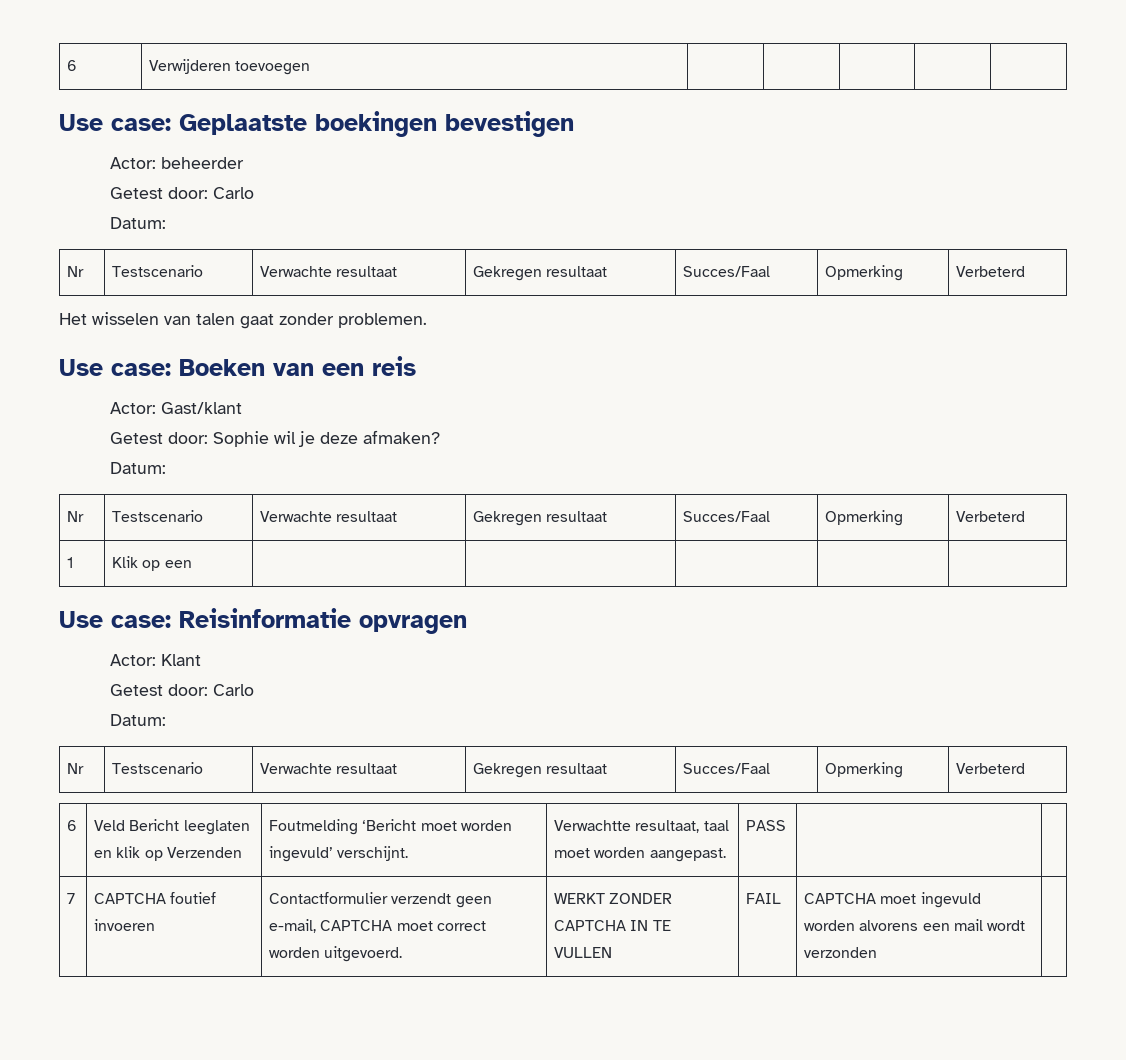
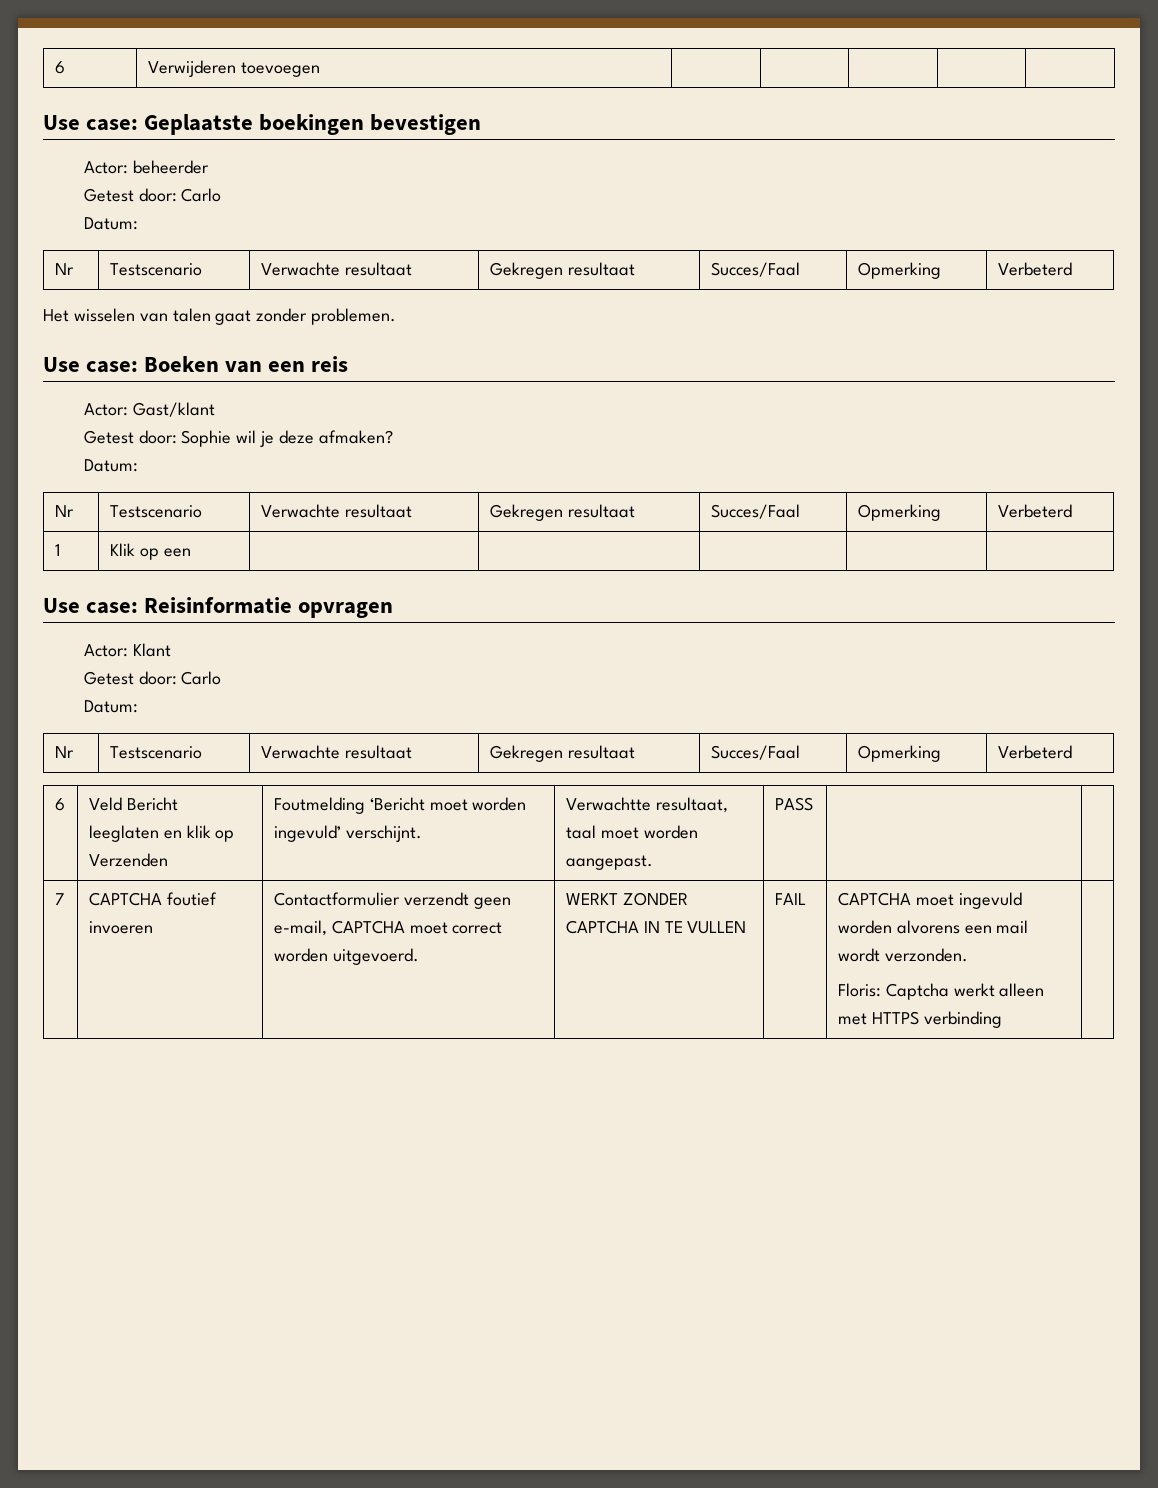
- 7 | CAPTCHA foutief invoeren | Contactformulier verzendt geen e-mail, CAPTCHA moet correct worden uitgevoerd. | WERKT ZONDER CAPTCHA IN TE VULLEN | FAIL | CAPTCHA moet ingevuld worden alvorens een mail wordt verzonden |
+ 7 | CAPTCHA foutief invoeren | Contactformulier verzendt geen e-mail, CAPTCHA moet correct worden uitgevoerd. | WERKT ZONDER CAPTCHA IN TE VULLEN | FAIL | CAPTCHA moet ingevuld worden alvorens een mail wordt verzonden.
+ Floris: Captcha werkt alleen met HTTPS verbinding |

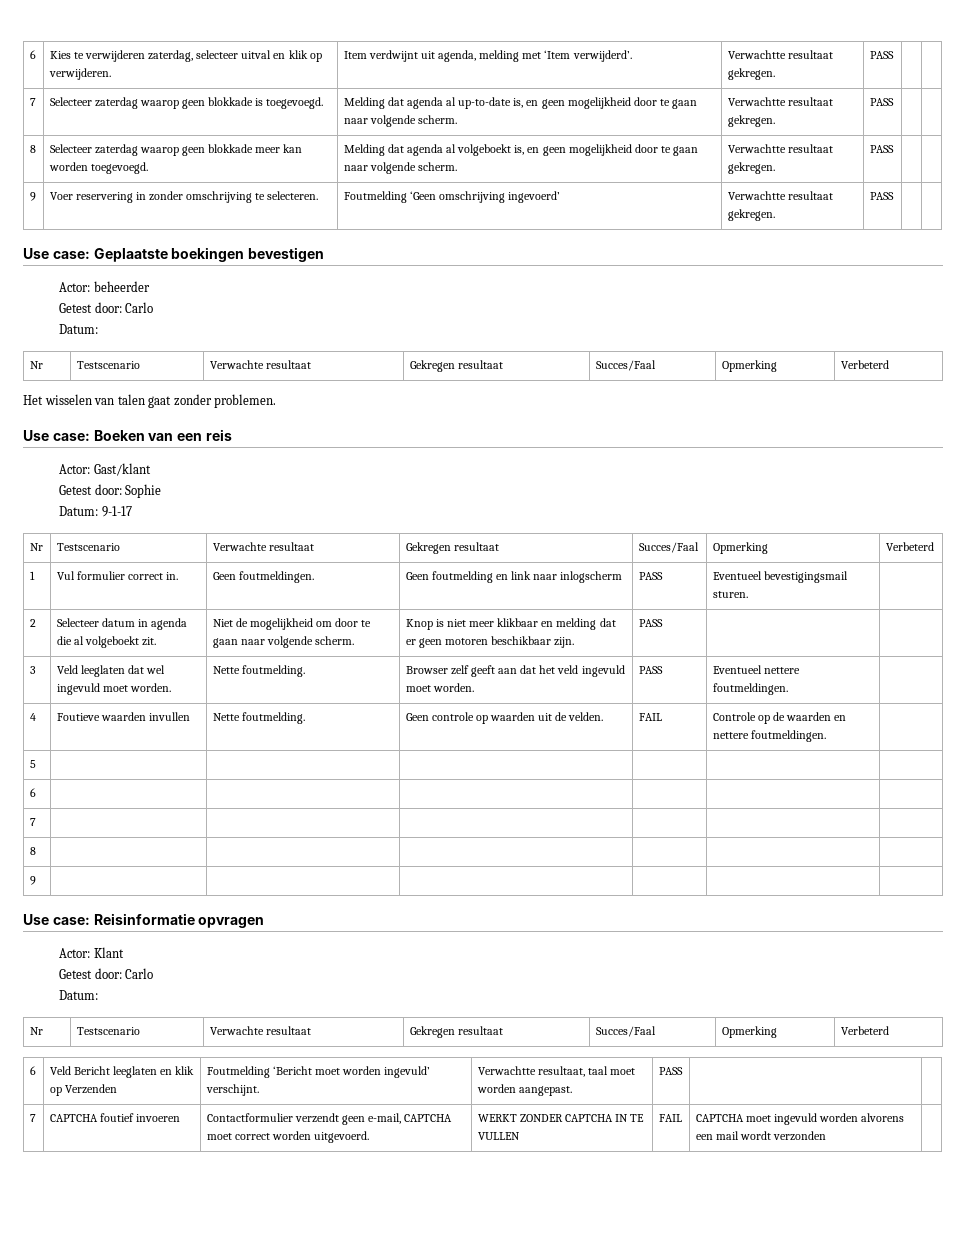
- 6 | Verwijderen toevoegen | | | | |
+ 6 | Kies te verwijderen zaterdag, selecteer uitval en klik op verwijderen. | Item verdwijnt uit agenda, melding met ‘Item verwijderd’. | Verwachtte resultaat gekregen. | PASS | |
+ 7 | Selecteer zaterdag waarop geen blokkade is toegevoegd. | Melding dat agenda al up-to-date is, en geen mogelijkheid door te gaan naar volgende scherm. | Verwachtte resultaat gekregen. | PASS | |
+ 8 | Selecteer zaterdag waarop geen blokkade meer kan worden toegevoegd. | Melding dat agenda al volgeboekt is, en geen mogelijkheid door te gaan naar volgende scherm. | Verwachtte resultaat gekregen. | PASS | |
+ 9 | Voer reservering in zonder omschrijving te selecteren. | Foutmelding ‘Geen omschrijving ingevoerd’ | Verwachtte resultaat gekregen. | PASS | |
- Getest door: Sophie wil je deze afmaken?
- Datum:
+ Getest door: Sophie
+ Datum: 9-1-17
- 1 | Klik op een | | | | |
+ 1 | Vul formulier correct in. | Geen foutmeldingen. | Geen foutmelding en link naar inlogscherm | PASS | Eventueel bevestigingsmail sturen. |
+ 2 | Selecteer datum in agenda die al volgeboekt zit. | Niet de mogelijkheid om door te gaan naar volgende scherm. | Knop is niet meer klikbaar en melding dat er geen motoren beschikbaar zijn. | PASS | |
+ 3 | Veld leeglaten dat wel ingevuld moet worden. | Nette foutmelding. | Browser zelf geeft aan dat het veld ingevuld moet worden. | PASS | Eventueel nettere foutmeldingen. |
+ 4 | Foutieve waarden invullen | Nette foutmelding. | Geen controle op waarden uit de velden. | FAIL | Controle op de waarden en nettere foutmeldingen. |
+ 5 | | | | | |
+ 6 | | | | | |
+ 7 | | | | | |
+ 8 | | | | | |
+ 9 | | | | | |
- 7 | CAPTCHA foutief invoeren | Contactformulier verzendt geen e-mail, CAPTCHA moet correct worden uitgevoerd. | WERKT ZONDER CAPTCHA IN TE VULLEN | FAIL | CAPTCHA moet ingevuld worden alvorens een mail wordt verzonden.
- Floris: Captcha werkt alleen met HTTPS verbinding |
+ 7 | CAPTCHA foutief invoeren | Contactformulier verzendt geen e-mail, CAPTCHA moet correct worden uitgevoerd. | WERKT ZONDER CAPTCHA IN TE VULLEN | FAIL | CAPTCHA moet ingevuld worden alvorens een mail wordt verzonden |

